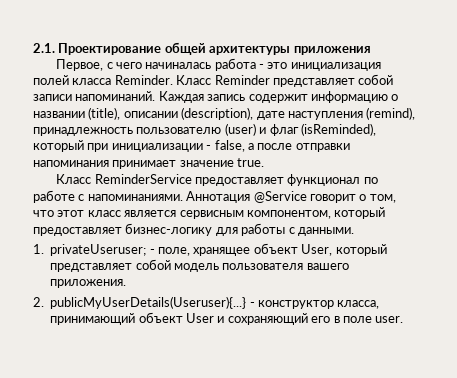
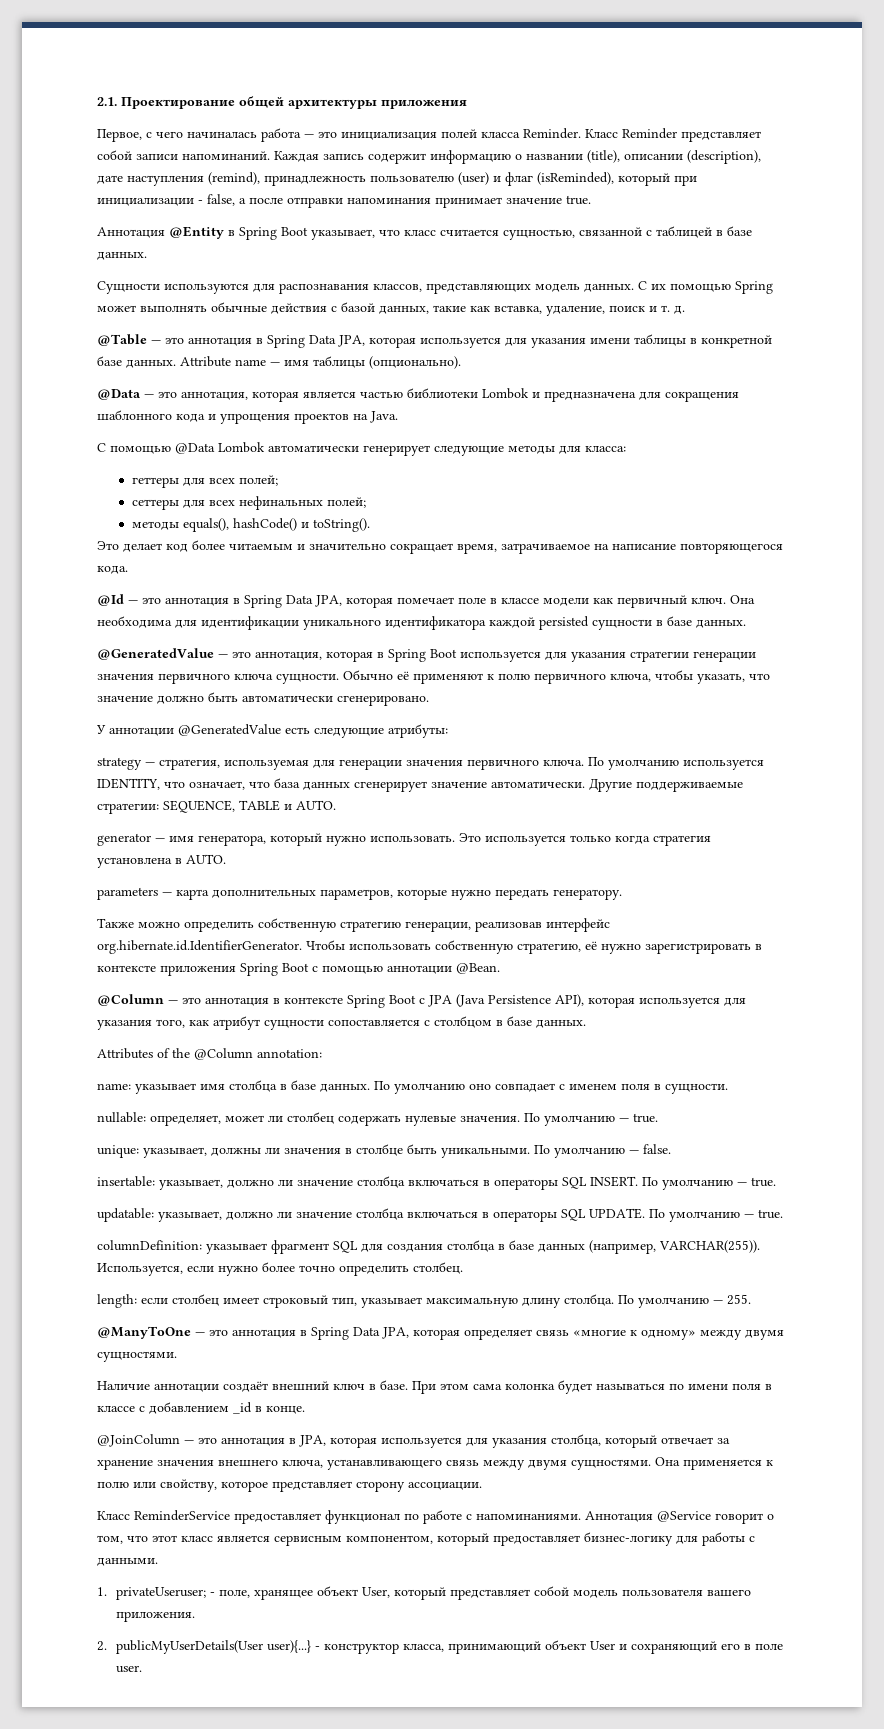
- Первое, с чего начиналась работа - это инициализация полей класса Reminder.
+ Первое, с чего начиналась работа — это инициализация полей класса Reminder.
+ Аннотация @Entity в Spring Boot указывает, что класс считается сущностью, связанной с таблицей в базе данных.
+ Сущности используются для распознавания классов, представляющих модель данных. С их помощью Spring может выполнять обычные действия с базой данных, такие как вставка, удаление, поиск и т. д.
+ @Table — это аннотация в Spring Data JPA, которая используется для указания имени таблицы в конкретной базе данных. Attribute name — имя таблицы (опционально).
+ @Data — это аннотация, которая является частью библиотеки Lombok и предназначена для сокращения шаблонного кода и упрощения проектов на Java.
+ С помощью @Data Lombok автоматически генерирует следующие методы для класса:
+ геттеры для всех полей;
+ сеттеры для всех нефинальных полей;
+ методы equals(), hashCode() и toString().
+ Это делает код более читаемым и значительно сокращает время, затрачиваемое на написание повторяющегося кода.
+ @Id — это аннотация в Spring Data JPA, которая помечает поле в классе модели как первичный ключ. Она необходима для идентификации уникального идентификатора каждой persisted сущности в базе данных.
+ @GeneratedValue — это аннотация, которая в Spring Boot используется для указания стратегии генерации значения первичного ключа сущности. Обычно её применяют к полю первичного ключа, чтобы указать, что значение должно быть автоматически сгенерировано.
+ У аннотации @GeneratedValue есть следующие атрибуты:
+ strategy — стратегия, используемая для генерации значения первичного ключа. По умолчанию используется IDENTITY, что означает, что база данных сгенерирует значение автоматически. Другие поддерживаемые стратегии: SEQUENCE, TABLE и AUTO.
+ generator — имя генератора, который нужно использовать. Это используется только когда стратегия установлена в AUTO.
+ parameters — карта дополнительных параметров, которые нужно передать генератору.
+ Также можно определить собственную стратегию генерации, реализовав интерфейс org.hibernate.id.IdentifierGenerator. Чтобы использовать собственную стратегию, её нужно зарегистрировать в контексте приложения Spring Boot с помощью аннотации @Bean.
+ @Column — это аннотация в контексте Spring Boot с JPA (Java Persistence API), которая используется для указания того, как атрибут сущности сопоставляется с столбцом в базе данных.
+ Attributes of the @Column annotation:
+ name: указывает имя столбца в базе данных. По умолчанию оно совпадает с именем поля в сущности.
+ nullable: определяет, может ли столбец содержать нулевые значения. По умолчанию — true.
+ unique: указывает, должны ли значения в столбце быть уникальными. По умолчанию — false.
+ insertable: указывает, должно ли значение столбца включаться в операторы SQL INSERT. По умолчанию — true.
+ updatable: указывает, должно ли значение столбца включаться в операторы SQL UPDATE. По умолчанию — true.
+ columnDefinition: указывает фрагмент SQL для создания столбца в базе данных (например, VARCHAR(255)). Используется, если нужно более точно определить столбец.
+ length: если столбец имеет строковый тип, указывает максимальную длину столбца. По умолчанию — 255.
+ @ManyToOne — это аннотация в Spring Data JPA, которая определяет связь «многие к одному» между двумя сущностями.
+ Наличие аннотации создаёт внешний ключ в базе. При этом сама колонка будет называться по имени поля в классе с добавлением _id в конце.
+ @JoinColumn — это аннотация в JPA, которая используется для указания столбца, который отвечает за хранение значения внешнего ключа, устанавливающего связь между двумя сущностями. Она применяется к полю или свойству, которое представляет сторону ассоциации.
- 2. publicMyUserDetails(Useruser){...} - конструктор класса, принимающий объект User и сохраняющий его в поле user.
+ 2. publicMyUserDetails(User user){...} - конструктор класса, принимающий объект User и сохраняющий его в поле user.

